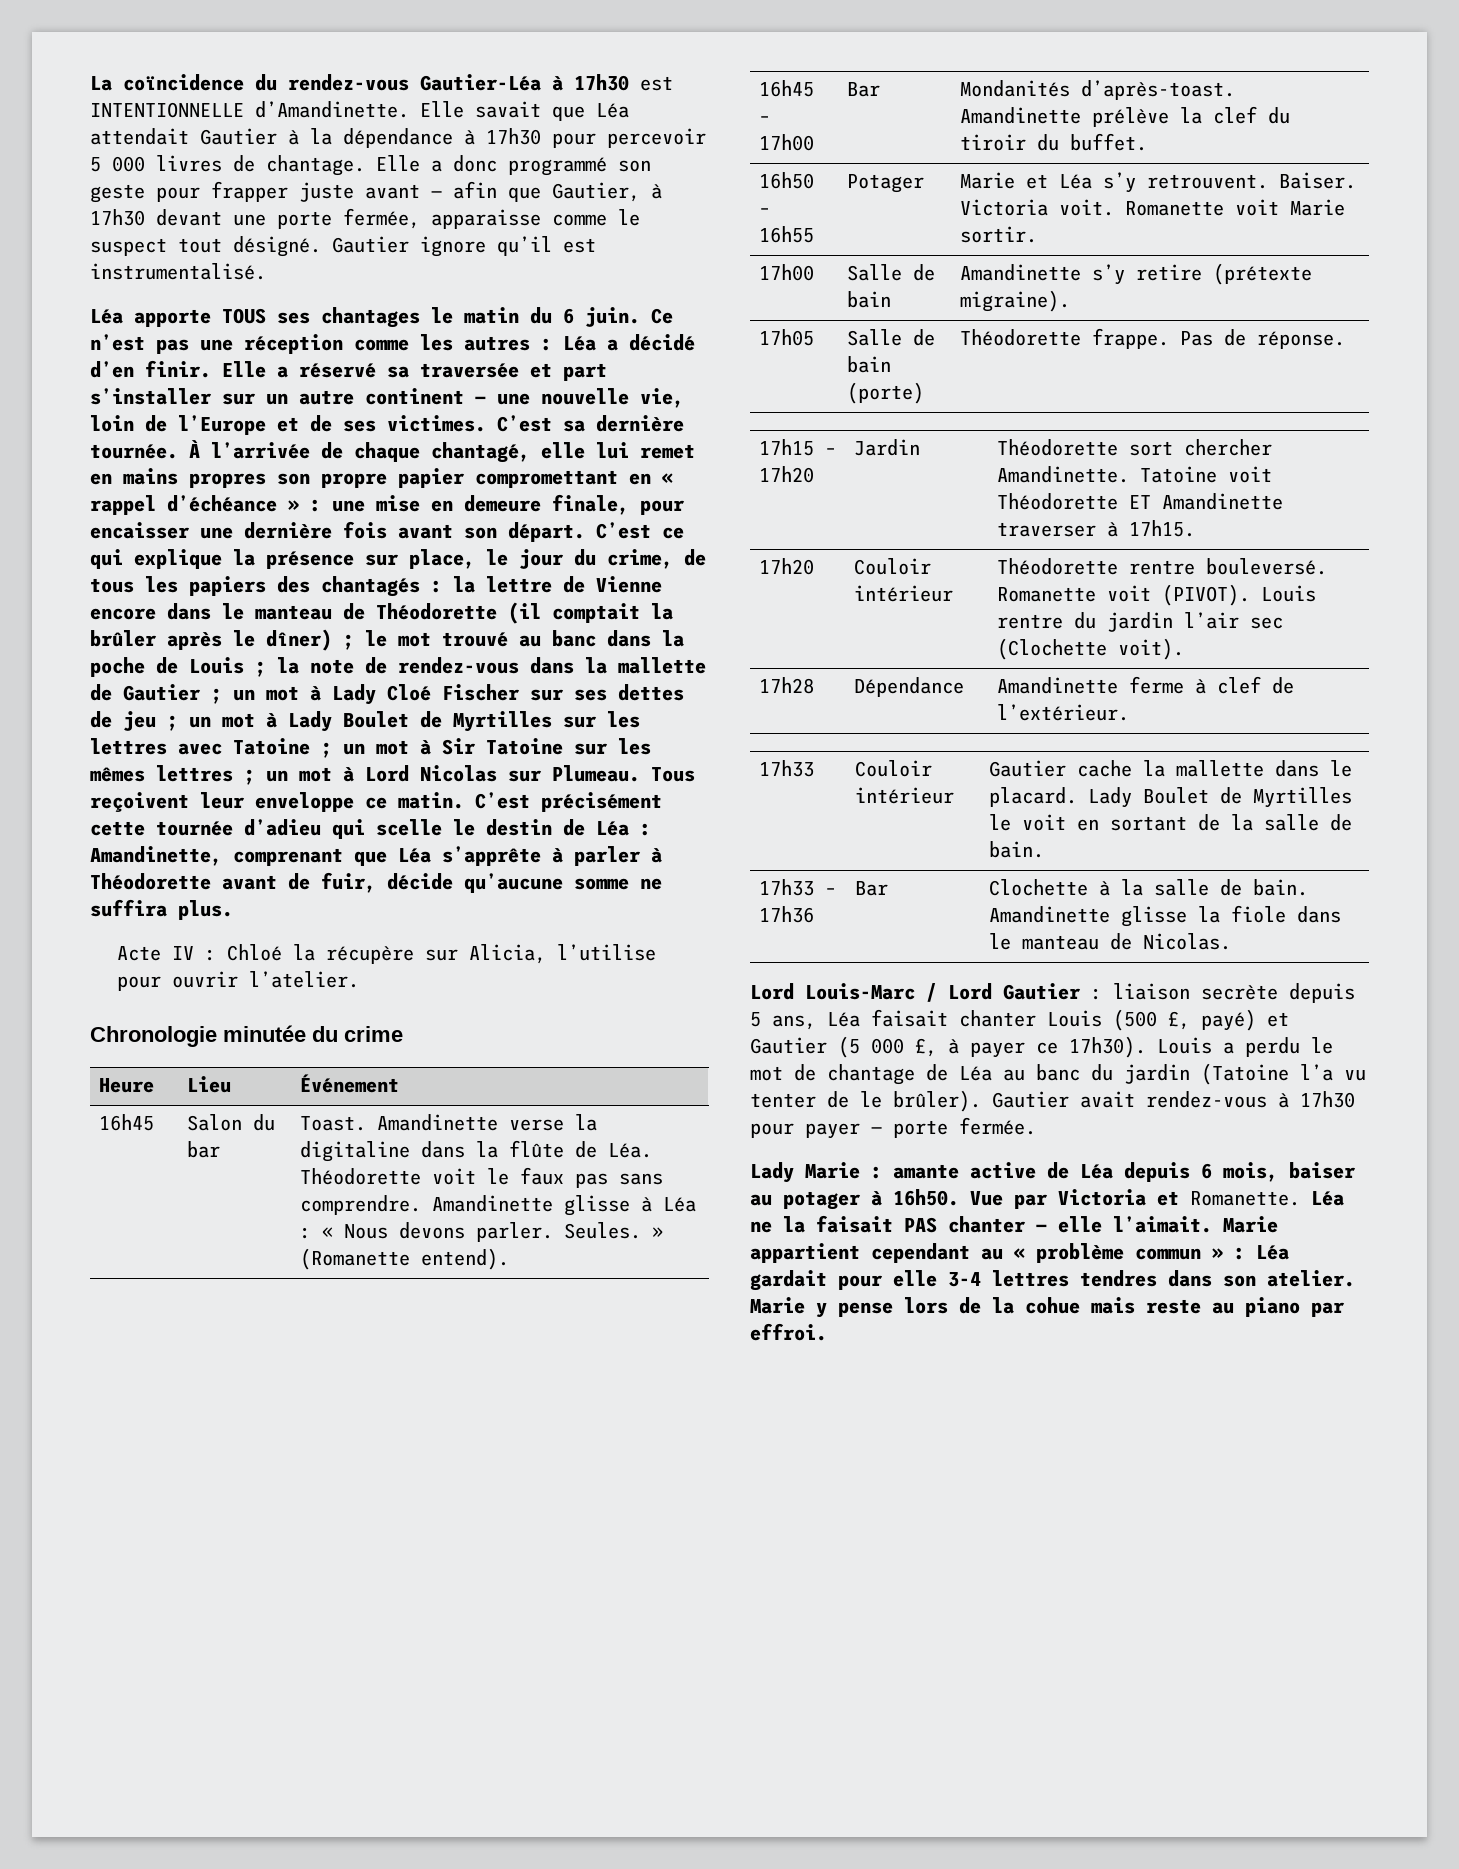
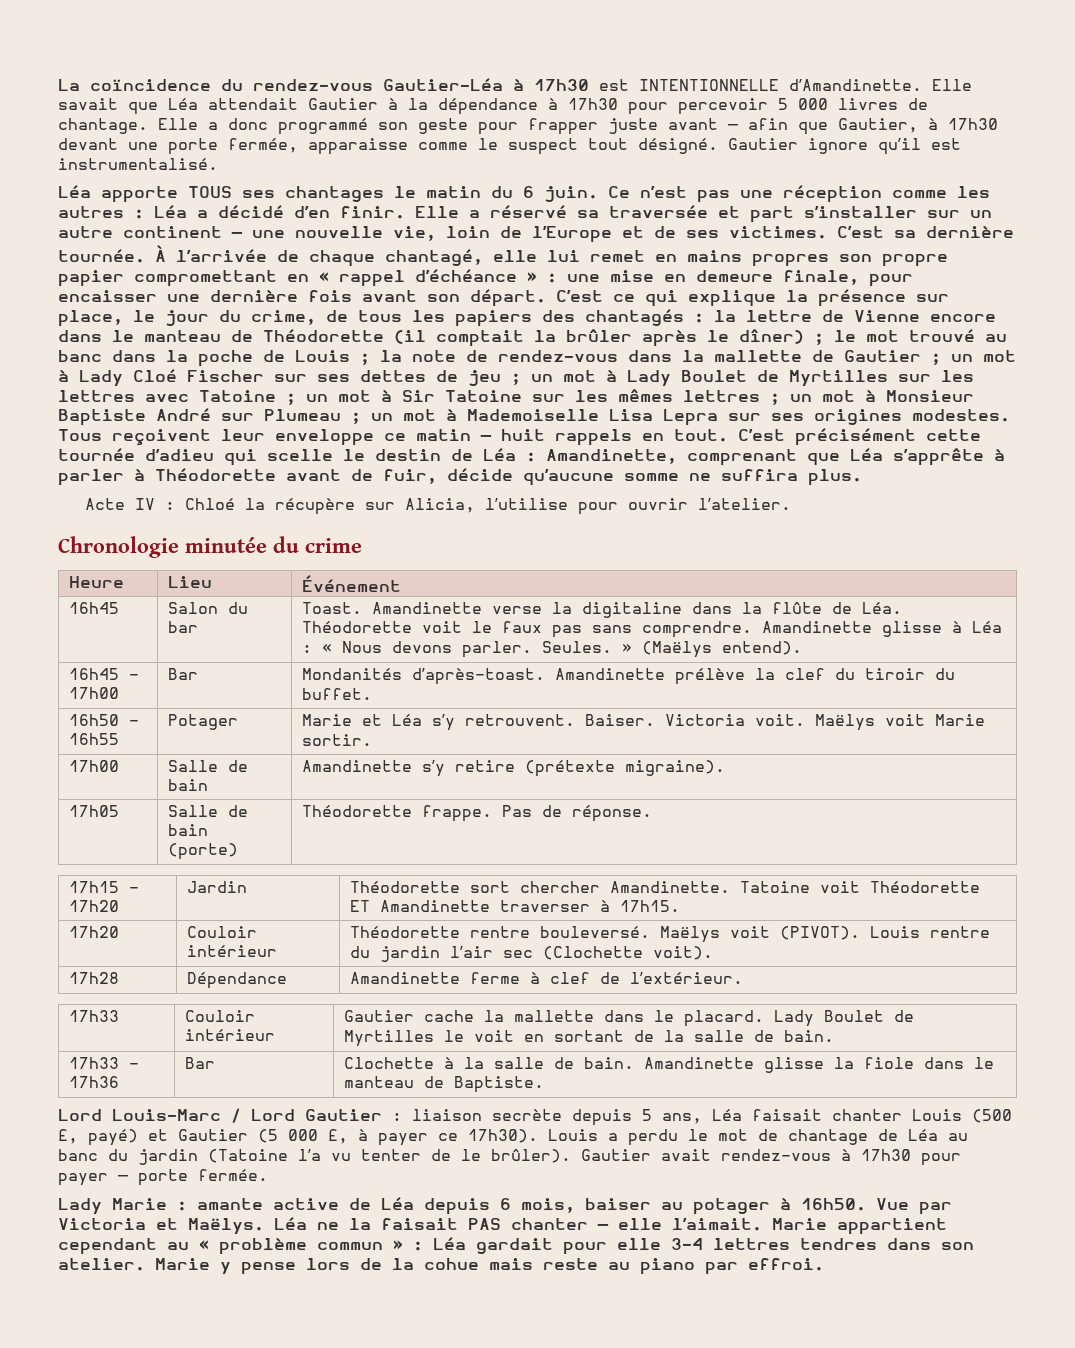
- un mot à Lord Nicolas sur Plumeau.
+ un mot à Monsieur Baptiste André sur Plumeau ; un mot à Mademoiselle Lisa Lepra sur ses origines modestes.
- Tous reçoivent leur enveloppe ce matin.
+ Tous reçoivent leur enveloppe ce matin — huit rappels en tout.
- 16h45 | Salon du bar | Toast. Amandinette verse la digitaline dans la flûte de Léa. Théodorette voit le faux pas sans comprendre. Amandinette glisse à Léa : « Nous devons parler. Seules. » (Romanette entend).
+ 16h45 | Salon du bar | Toast. Amandinette verse la digitaline dans la flûte de Léa. Théodorette voit le faux pas sans comprendre. Amandinette glisse à Léa : « Nous devons parler. Seules. » (Maëlys entend).
- 16h50 – 16h55 | Potager | Marie et Léa s’y retrouvent. Baiser. Victoria voit. Romanette voit Marie sortir.
+ 16h50 – 16h55 | Potager | Marie et Léa s’y retrouvent. Baiser. Victoria voit. Maëlys voit Marie sortir.
- 17h20 | Couloir intérieur | Théodorette rentre bouleversé. Romanette voit (PIVOT). Louis rentre du jardin l’air sec (Clochette voit).
+ 17h20 | Couloir intérieur | Théodorette rentre bouleversé. Maëlys voit (PIVOT). Louis rentre du jardin l’air sec (Clochette voit).
- 17h33 – 17h36 | Bar | Clochette à la salle de bain. Amandinette glisse la fiole dans le manteau de Nicolas.
+ 17h33 – 17h36 | Bar | Clochette à la salle de bain. Amandinette glisse la fiole dans le manteau de Baptiste.
- Vue par Victoria et Romanette.
+ Vue par Victoria et Maëlys.

